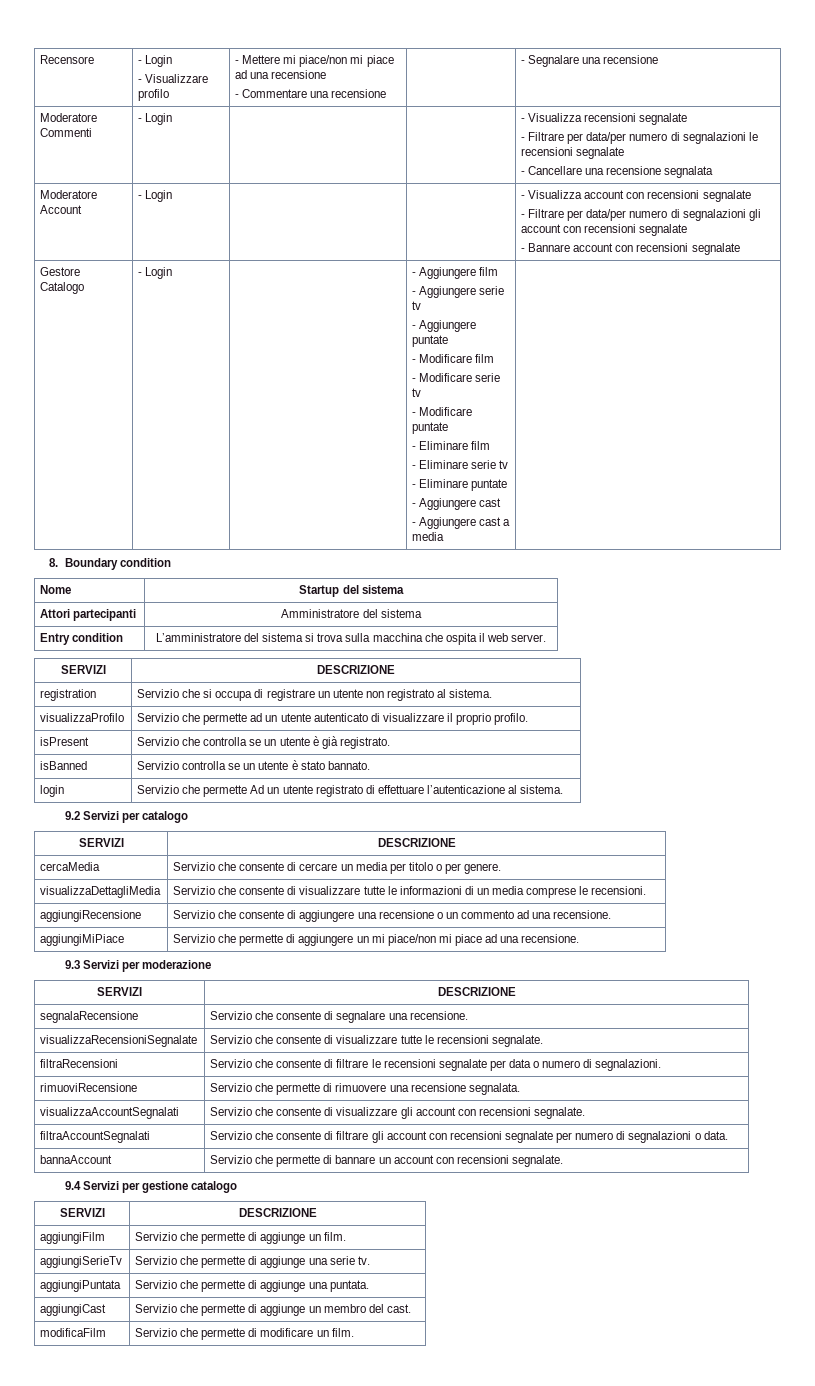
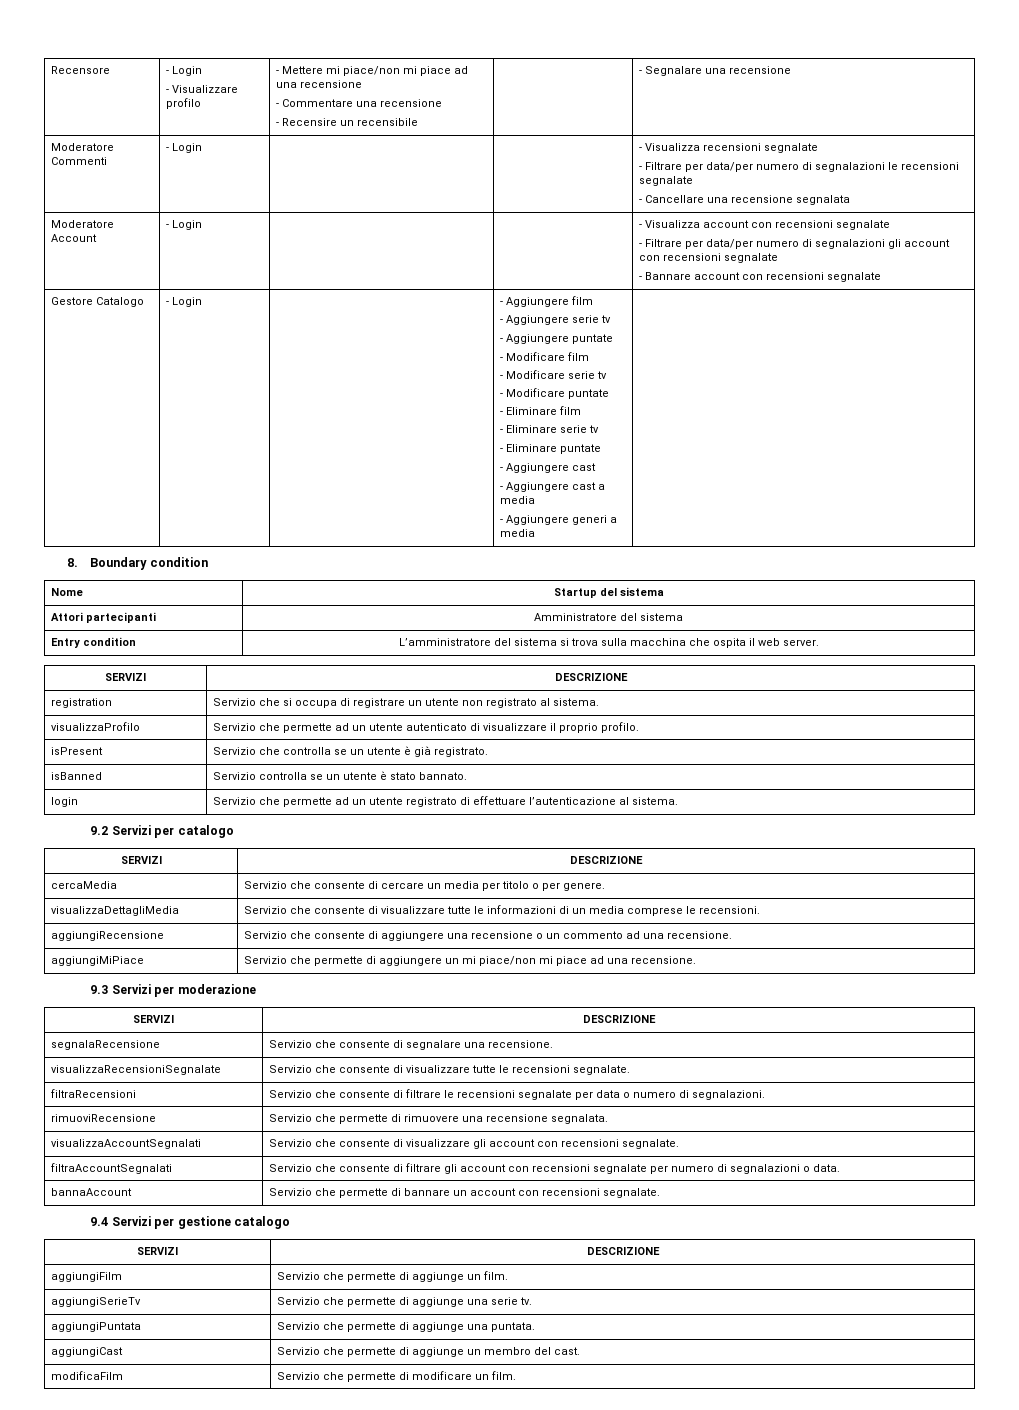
  Recensore | - Login
  - Visualizzare profilo | - Mettere mi piace/non mi piace ad una recensione
- - Commentare una recensione | | - Segnalare una recensione
+ - Commentare una recensione
+ - Recensire un recensibile | | - Segnalare una recensione
+ - Aggiungere generi a media
- login | Servizio che permette Ad un utente registrato di effettuare l’autenticazione al sistema.
+ login | Servizio che permette ad un utente registrato di effettuare l’autenticazione al sistema.

